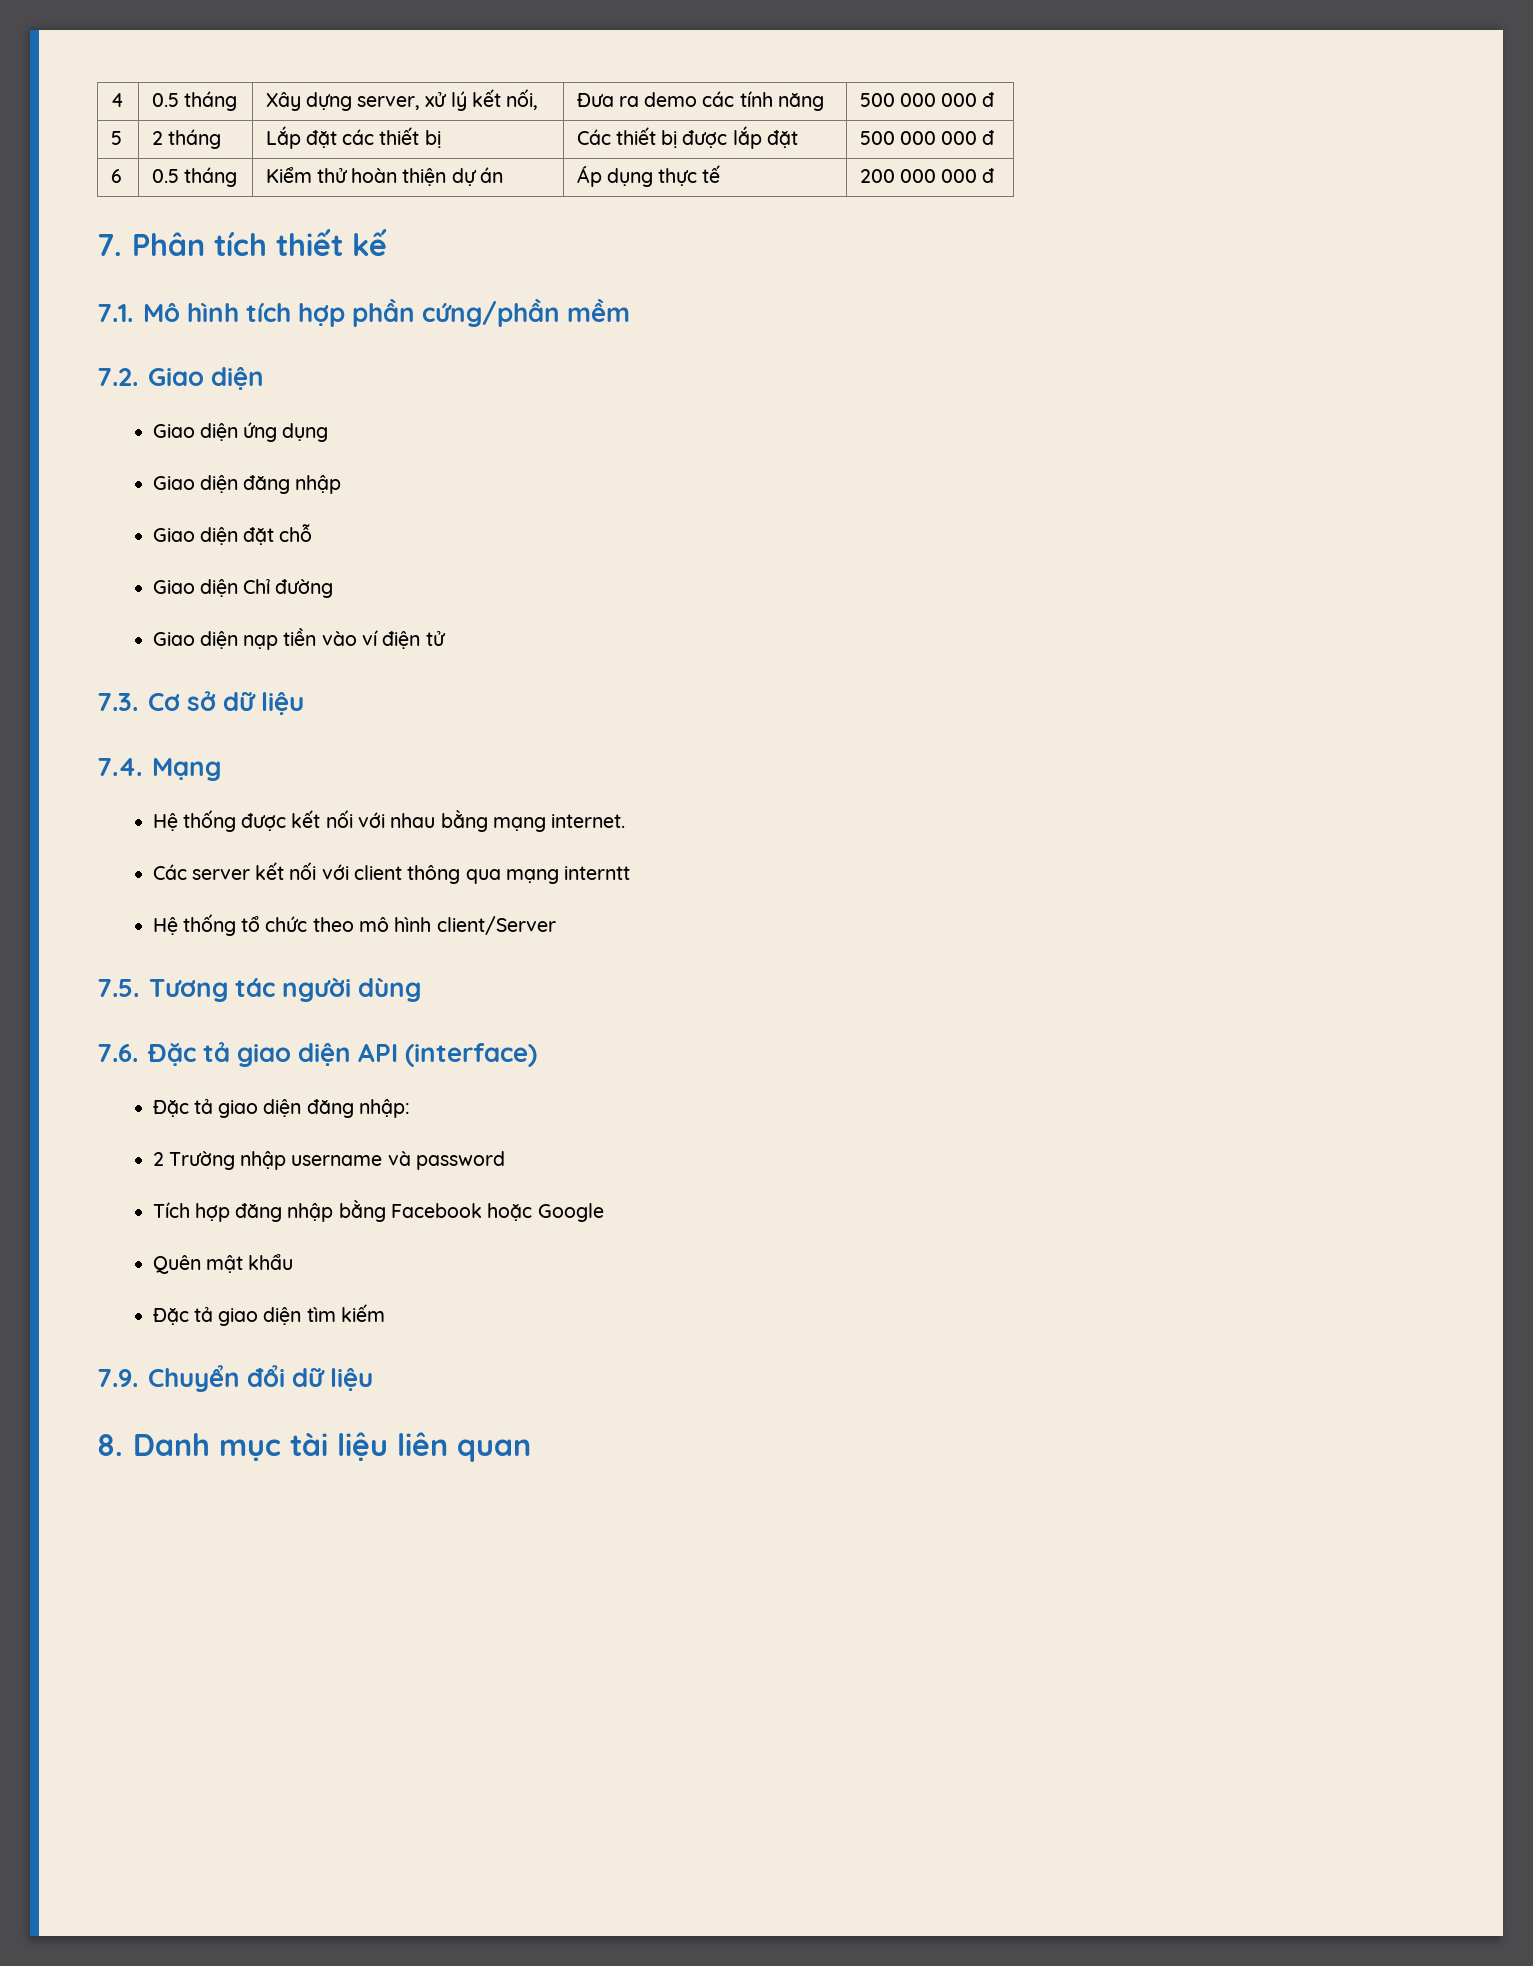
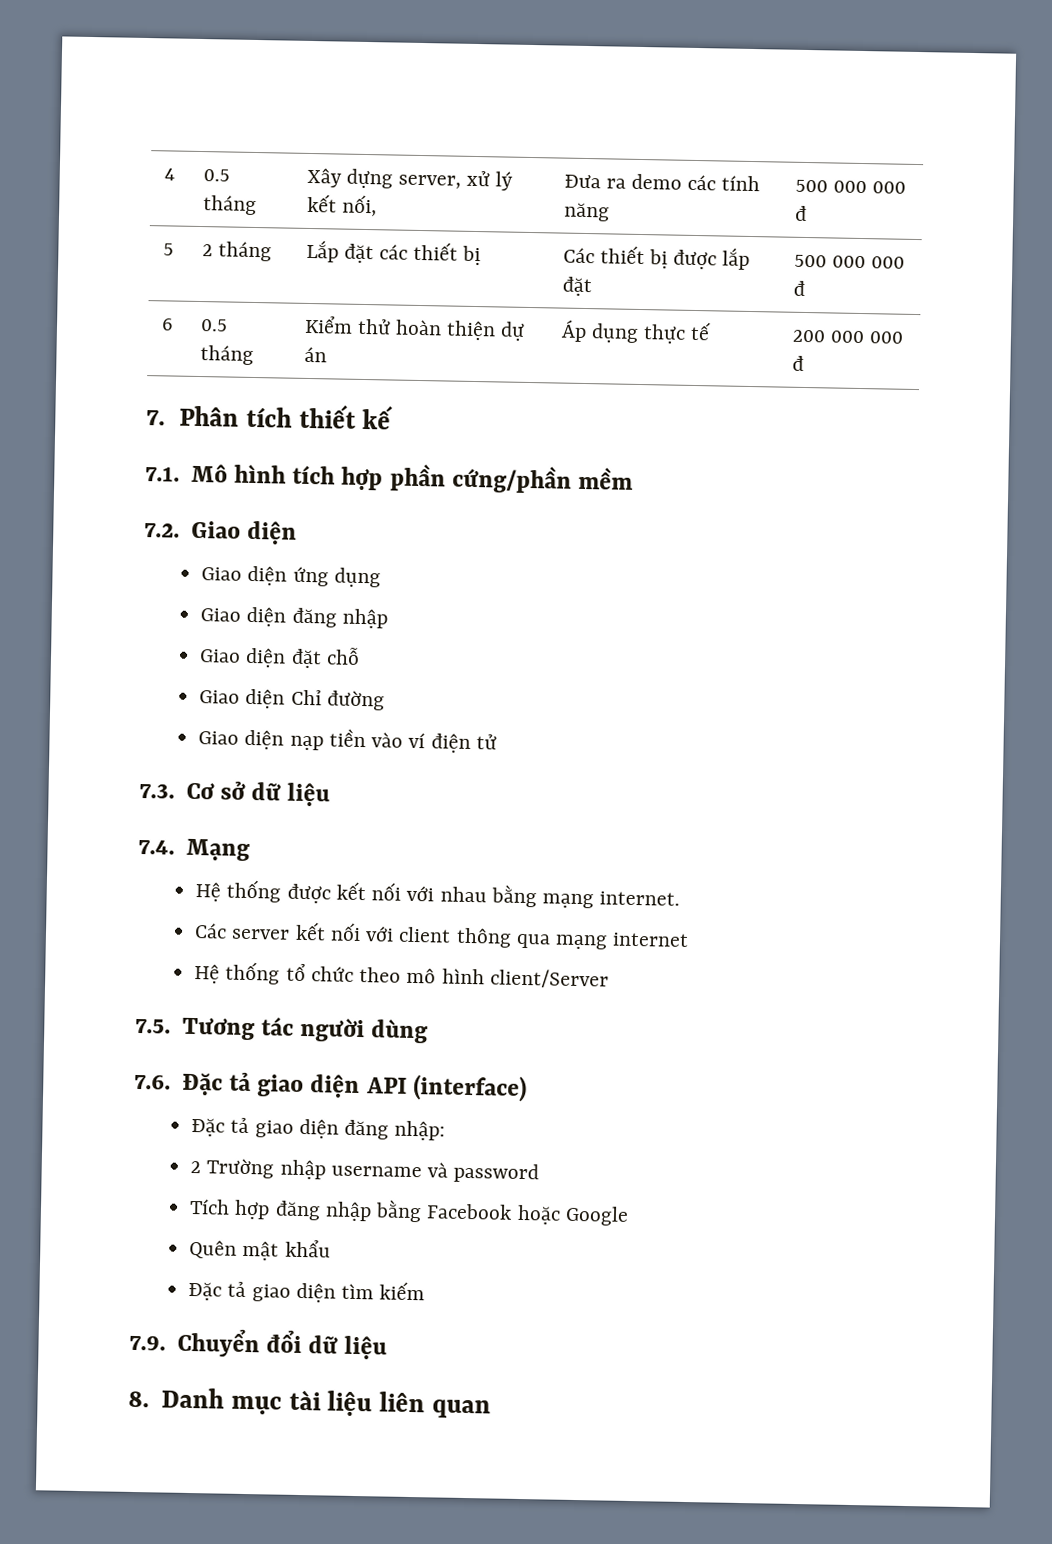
- Các server kết nối với client thông qua mạng interntt
+ Các server kết nối với client thông qua mạng internet

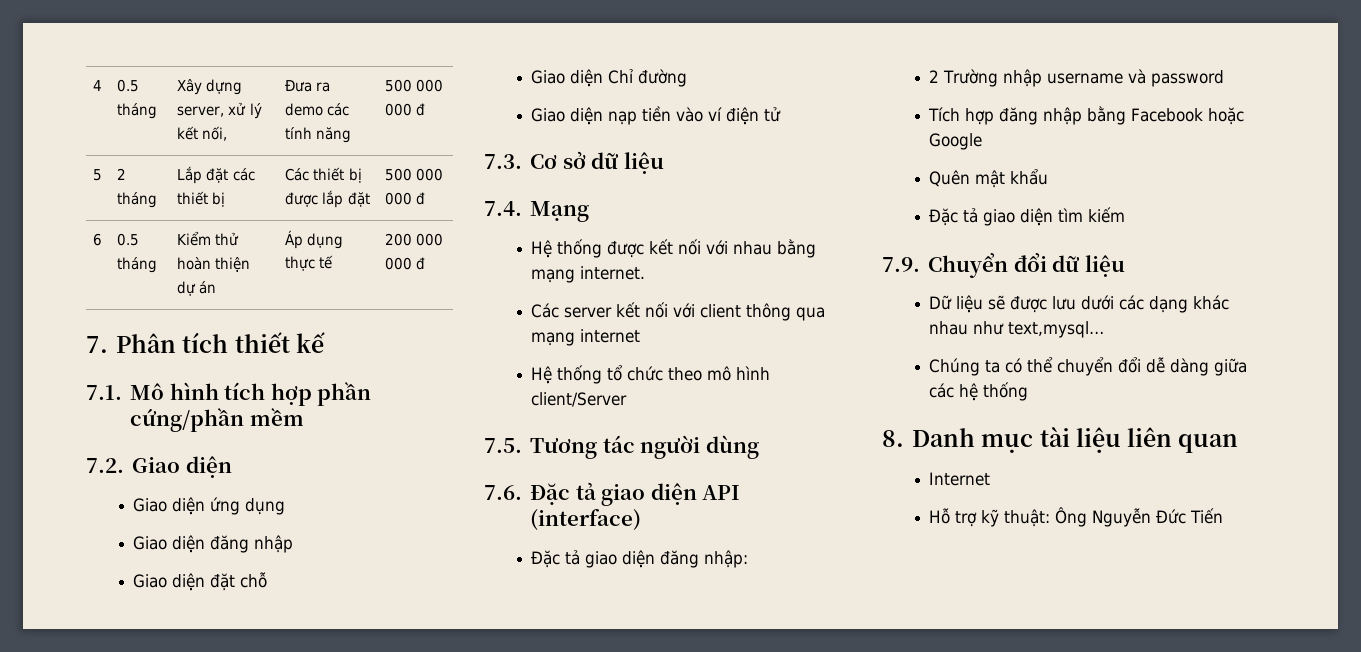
+ Dữ liệu sẽ được lưu dưới các dạng khác nhau như text,mysql…
+ Chúng ta có thể chuyển đổi dễ dàng giữa các hệ thống
+ Internet
+ Hỗ trợ kỹ thuật: Ông Nguyễn Đức Tiến

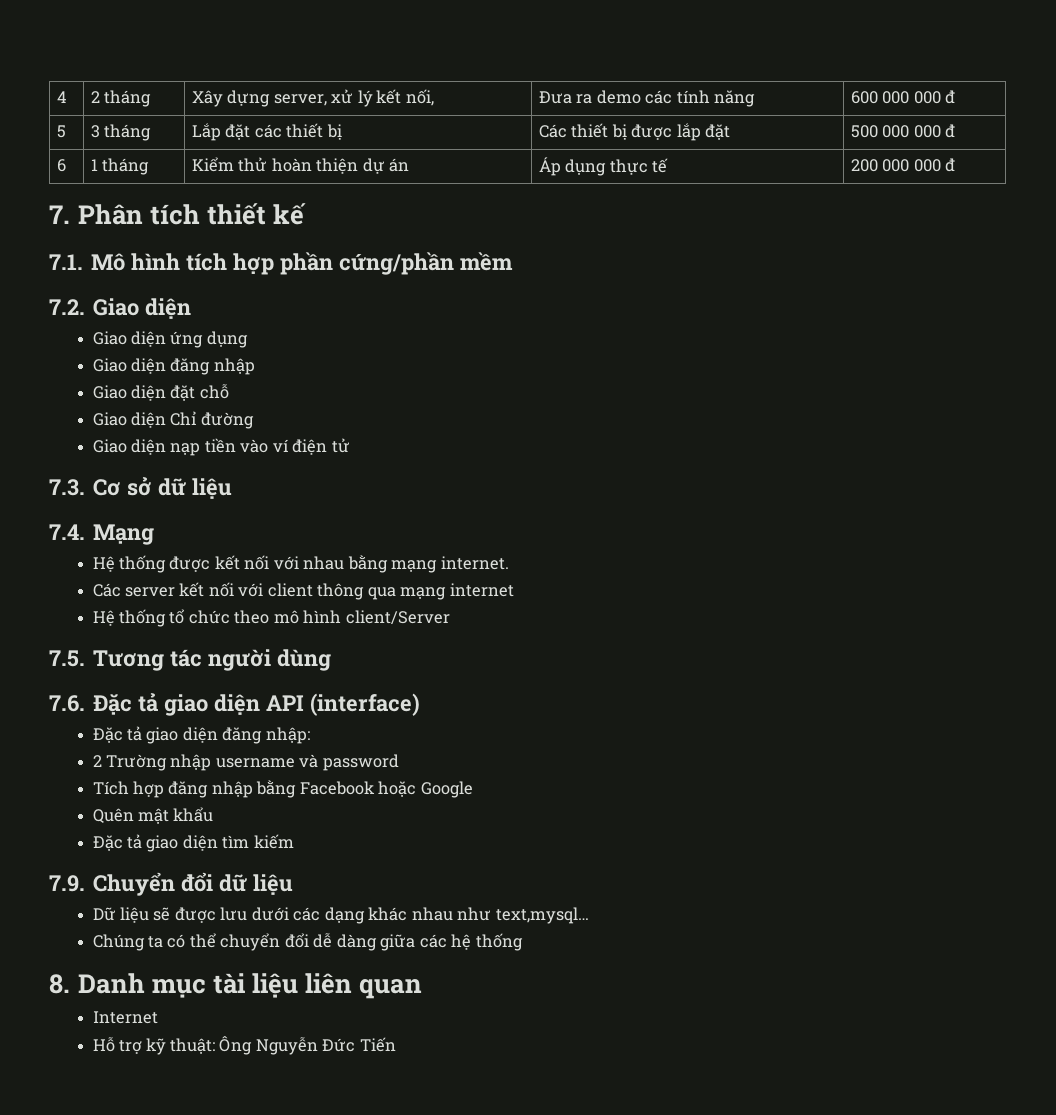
- 4 | 0.5 tháng | Xây dựng server, xử lý kết nối, | Đưa ra demo các tính năng | 500 000 000 đ
+ 4 | 2 tháng | Xây dựng server, xử lý kết nối, | Đưa ra demo các tính năng | 600 000 000 đ
- 5 | 2 tháng | Lắp đặt các thiết bị | Các thiết bị được lắp đặt | 500 000 000 đ
+ 5 | 3 tháng | Lắp đặt các thiết bị | Các thiết bị được lắp đặt | 500 000 000 đ
- 6 | 0.5 tháng | Kiểm thử hoàn thiện dự án | Áp dụng thực tế | 200 000 000 đ
+ 6 | 1 tháng | Kiểm thử hoàn thiện dự án | Áp dụng thực tế | 200 000 000 đ

